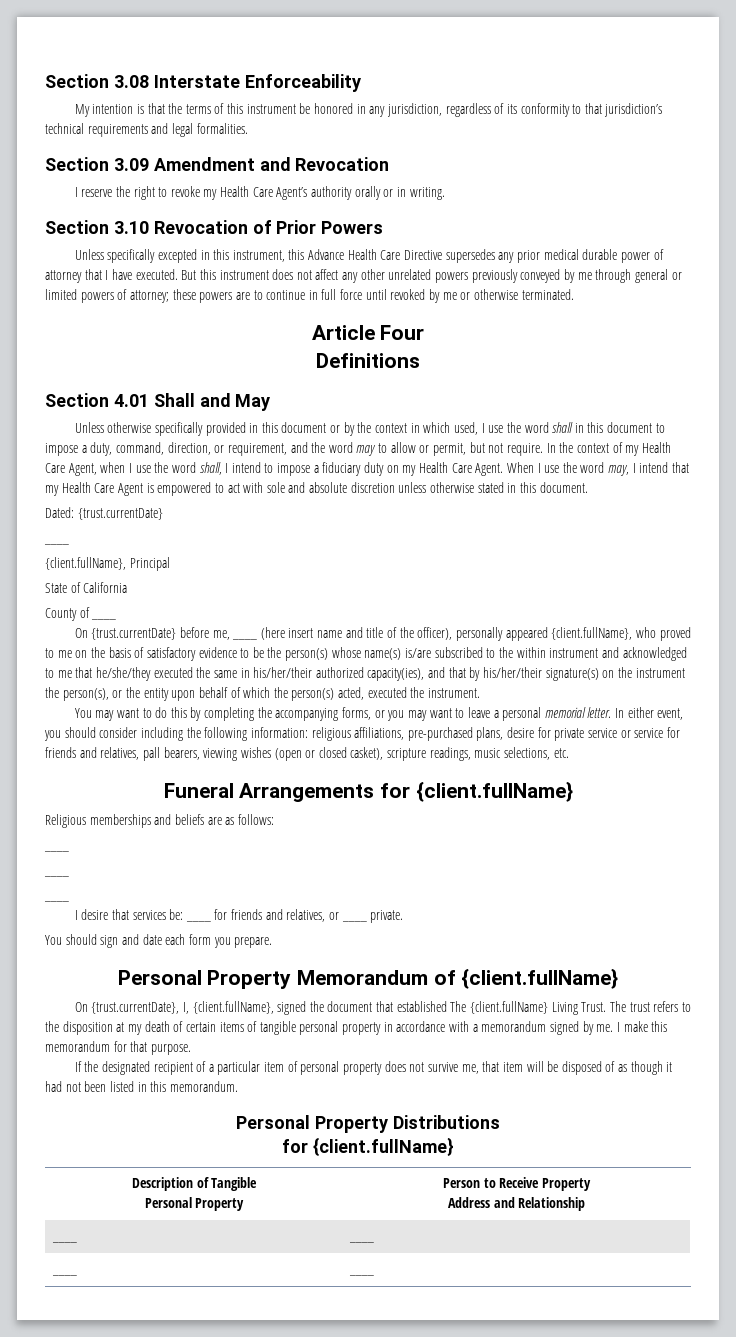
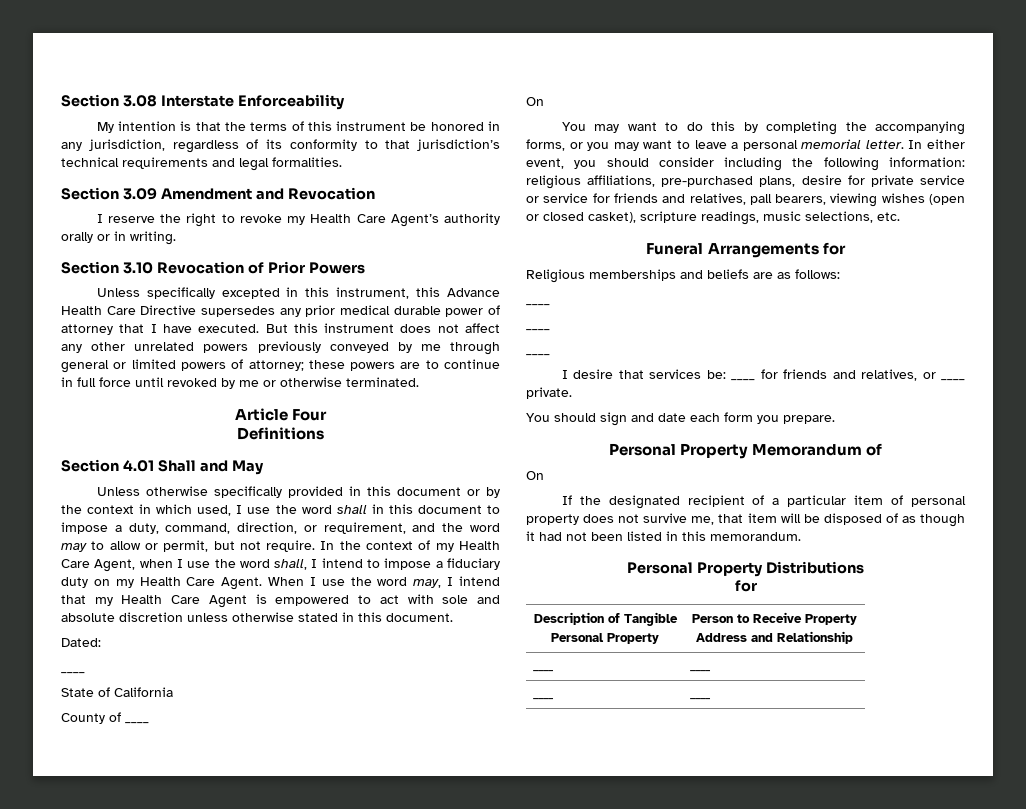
- Dated: {trust.currentDate}
+ Dated:
  ____
- {client.fullName}, Principal
  County of ____
- On {trust.currentDate} before me, ____ (here insert name and title of the officer), personally appeared {client.fullName}, who proved to me on the basis of satisfactory evidence to be the person(s) whose name(s) is/are subscribed to the within instrument and acknowledged to me that he/she/they executed the same in his/her/their authorized capacity(ies), and that by his/her/their signature(s) on the instrument the person(s), or the entity upon behalf of which the person(s) acted, executed the instrument.
+ On
- Funeral Arrangements for {client.fullName}
+ Funeral Arrangements for
- Personal Property Memorandum of {client.fullName}
- On {trust.currentDate}, I, {client.fullName}, signed the document that established The {client.fullName} Living Trust. The trust refers to the disposition at my death of certain items of tangible personal property in accordance with a memorandum signed by me. I make this memorandum for that purpose.
+ Personal Property Memorandum of
+ On
  Personal Property Distributions
- for {client.fullName}
+ for

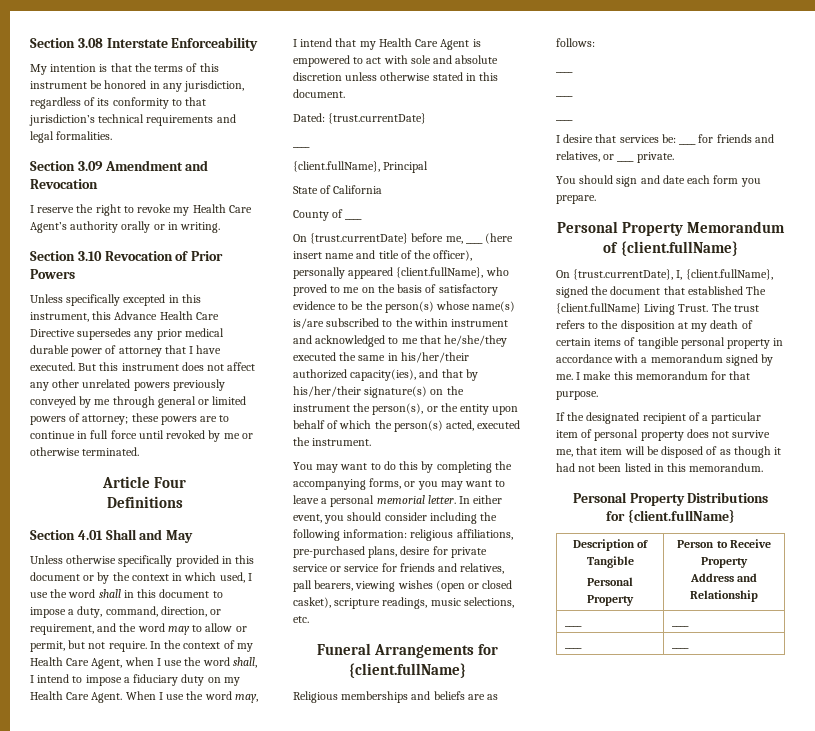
- Dated:
+ Dated: {trust.currentDate}
  ____
+ {client.fullName}, Principal
  County of ____
- On
+ On {trust.currentDate} before me, ____ (here insert name and title of the officer), personally appeared {client.fullName}, who proved to me on the basis of satisfactory evidence to be the person(s) whose name(s) is/are subscribed to the within instrument and acknowledged to me that he/she/they executed the same in his/her/their authorized capacity(ies), and that by his/her/their signature(s) on the instrument the person(s), or the entity upon behalf of which the person(s) acted, executed the instrument.
- Funeral Arrangements for
+ Funeral Arrangements for {client.fullName}
- Personal Property Memorandum of
- On
+ Personal Property Memorandum of {client.fullName}
+ On {trust.currentDate}, I, {client.fullName}, signed the document that established The {client.fullName} Living Trust. The trust refers to the disposition at my death of certain items of tangible personal property in accordance with a memorandum signed by me. I make this memorandum for that purpose.
  Personal Property Distributions
- for
+ for {client.fullName}

